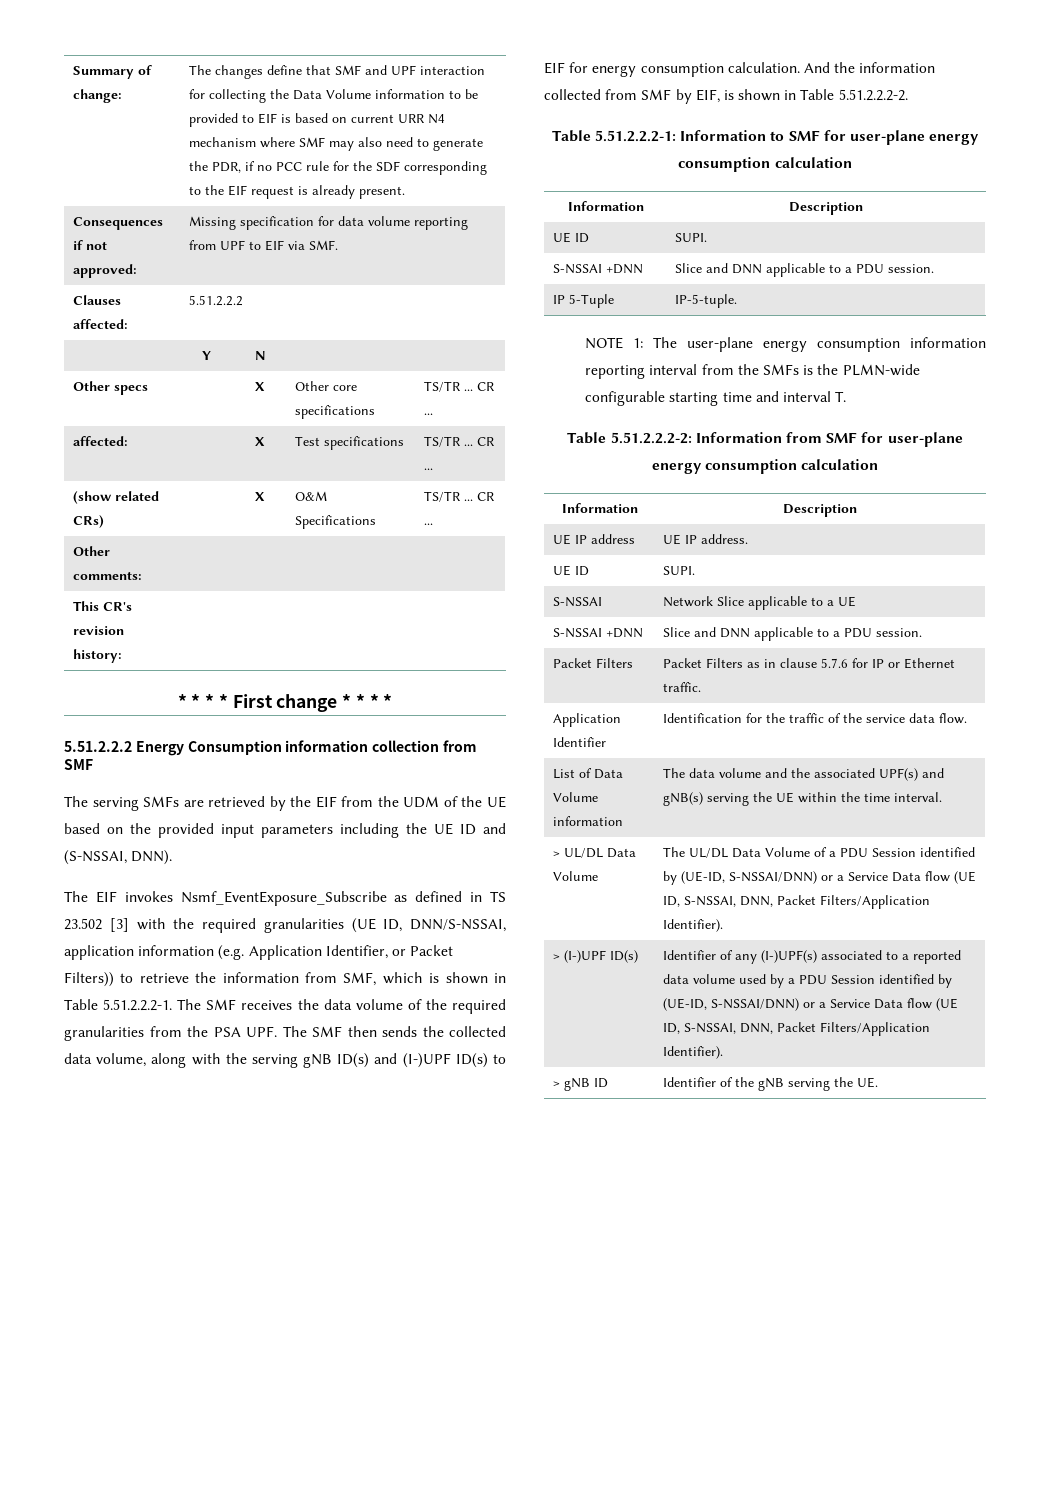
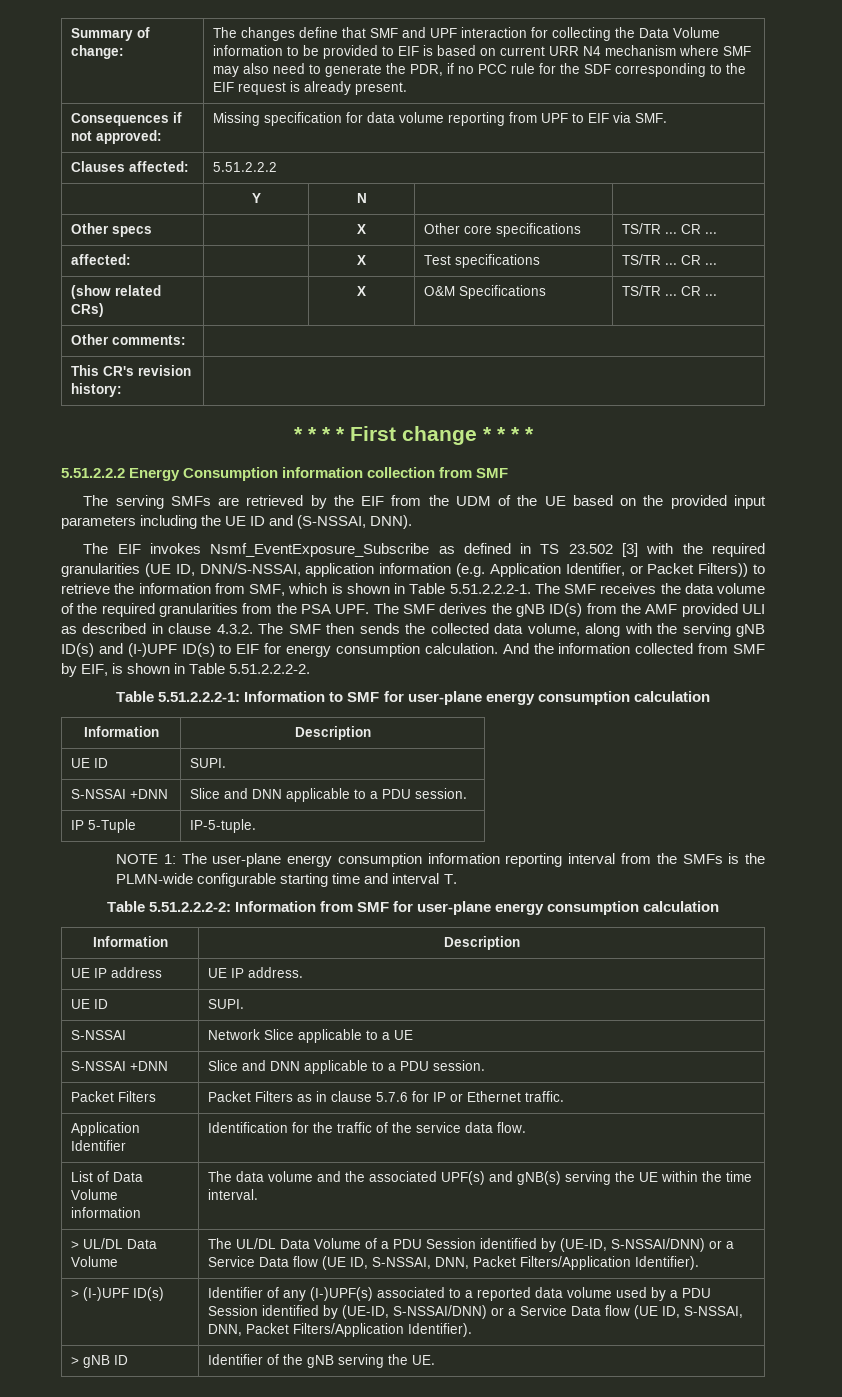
- The EIF invokes Nsmf_EventExposure_Subscribe as defined in TS 23.502 [3] with the required granularities (UE ID, DNN/S-NSSAI, application information (e.g. Application Identifier, or Packet Filters)) to retrieve the information from SMF, which is shown in Table 5.51.2.2.2-1. The SMF receives the data volume of the required granularities from the PSA UPF. The SMF then sends the collected data volume, along with the serving gNB ID(s) and (I-)UPF ID(s) to EIF for energy consumption calculation.
+ The EIF invokes Nsmf_EventExposure_Subscribe as defined in TS 23.502 [3] with the required granularities (UE ID, DNN/S-NSSAI, application information (e.g. Application Identifier, or Packet Filters)) to retrieve the information from SMF, which is shown in Table 5.51.2.2.2-1. The SMF receives the data volume of the required granularities from the PSA UPF. The SMF derives the gNB ID(s) from the AMF provided ULI as described in clause 4.3.2. The SMF then sends the collected data volume, along with the serving gNB ID(s) and (I-)UPF ID(s) to EIF for energy consumption calculation.

